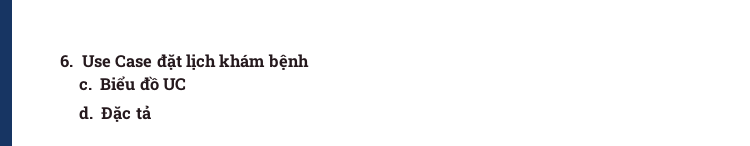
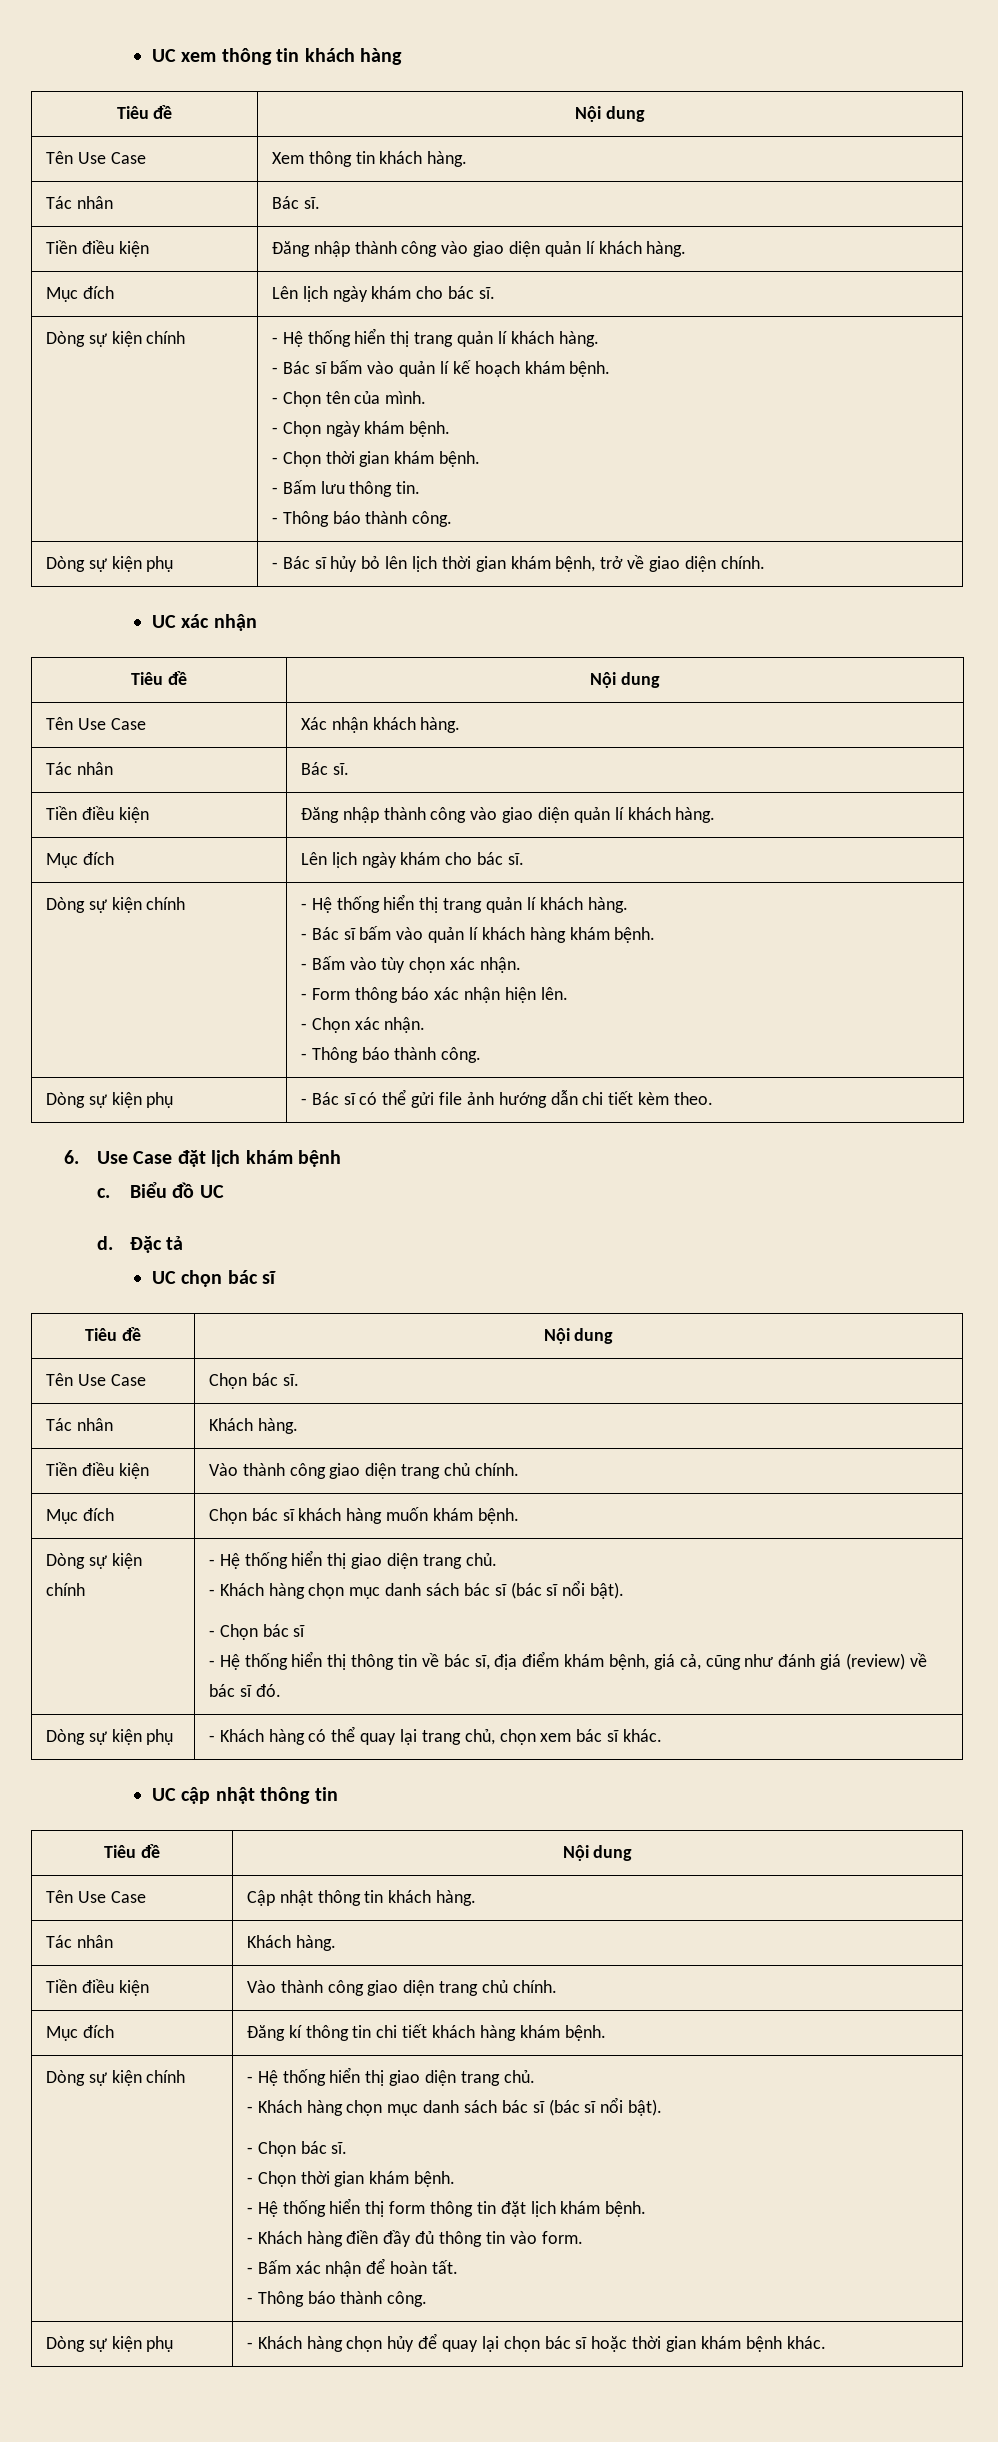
+ UC xem thông tin khách hàng
+ Tiêu đề | Nội dung
+ Tên Use Case | Xem thông tin khách hàng.
+ Tác nhân | Bác sĩ.
+ Tiền điều kiện | Đăng nhập thành công vào giao diện quản lí khách hàng.
+ Mục đích | Lên lịch ngày khám cho bác sĩ.
+ Dòng sự kiện chính | - Hệ thống hiển thị trang quản lí khách hàng.
+ - Bác sĩ bấm vào quản lí kế hoạch khám bệnh.
+ - Chọn tên của mình.
+ - Chọn ngày khám bệnh.
+ - Chọn thời gian khám bệnh.
+ - Bấm lưu thông tin.
+ - Thông báo thành công.
+ Dòng sự kiện phụ | - Bác sĩ hủy bỏ lên lịch thời gian khám bệnh, trở về giao diện chính.
+ UC xác nhận
+ Tiêu đề | Nội dung
+ Tên Use Case | Xác nhận khách hàng.
+ Tác nhân | Bác sĩ.
+ Tiền điều kiện | Đăng nhập thành công vào giao diện quản lí khách hàng.
+ Mục đích | Lên lịch ngày khám cho bác sĩ.
+ Dòng sự kiện chính | - Hệ thống hiển thị trang quản lí khách hàng.
+ - Bác sĩ bấm vào quản lí khách hàng khám bệnh.
+ - Bấm vào tùy chọn xác nhận.
+ - Form thông báo xác nhận hiện lên.
+ - Chọn xác nhận.
+ - Thông báo thành công.
+ Dòng sự kiện phụ | - Bác sĩ có thể gửi file ảnh hướng dẫn chi tiết kèm theo.
+ UC chọn bác sĩ
+ Tiêu đề | Nội dung
+ Tên Use Case | Chọn bác sĩ.
+ Tác nhân | Khách hàng.
+ Tiền điều kiện | Vào thành công giao diện trang chủ chính.
+ Mục đích | Chọn bác sĩ khách hàng muốn khám bệnh.
+ Dòng sự kiện chính | - Hệ thống hiển thị giao diện trang chủ.
+ - Khách hàng chọn mục danh sách bác sĩ (bác sĩ nổi bật).
+ - Chọn bác sĩ
+ - Hệ thống hiển thị thông tin về bác sĩ, địa điểm khám bệnh, giá cả, cũng như đánh giá (review) về bác sĩ đó.
+ Dòng sự kiện phụ | - Khách hàng có thể quay lại trang chủ, chọn xem bác sĩ khác.
+ UC cập nhật thông tin
+ Tiêu đề | Nội dung
+ Tên Use Case | Cập nhật thông tin khách hàng.
+ Tác nhân | Khách hàng.
+ Tiền điều kiện | Vào thành công giao diện trang chủ chính.
+ Mục đích | Đăng kí thông tin chi tiết khách hàng khám bệnh.
+ Dòng sự kiện chính | - Hệ thống hiển thị giao diện trang chủ.
+ - Khách hàng chọn mục danh sách bác sĩ (bác sĩ nổi bật).
+ - Chọn bác sĩ.
+ - Chọn thời gian khám bệnh.
+ - Hệ thống hiển thị form thông tin đặt lịch khám bệnh.
+ - Khách hàng điền đầy đủ thông tin vào form.
+ - Bấm xác nhận để hoàn tất.
+ - Thông báo thành công.
+ Dòng sự kiện phụ | - Khách hàng chọn hủy để quay lại chọn bác sĩ hoặc thời gian khám bệnh khác.

